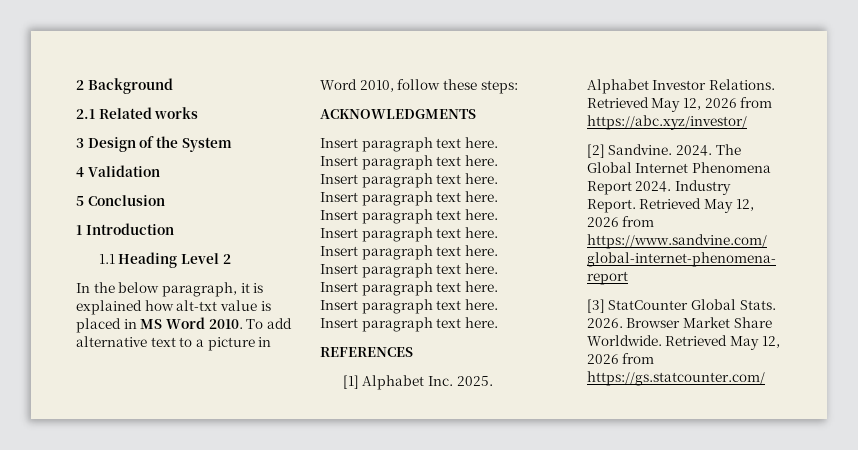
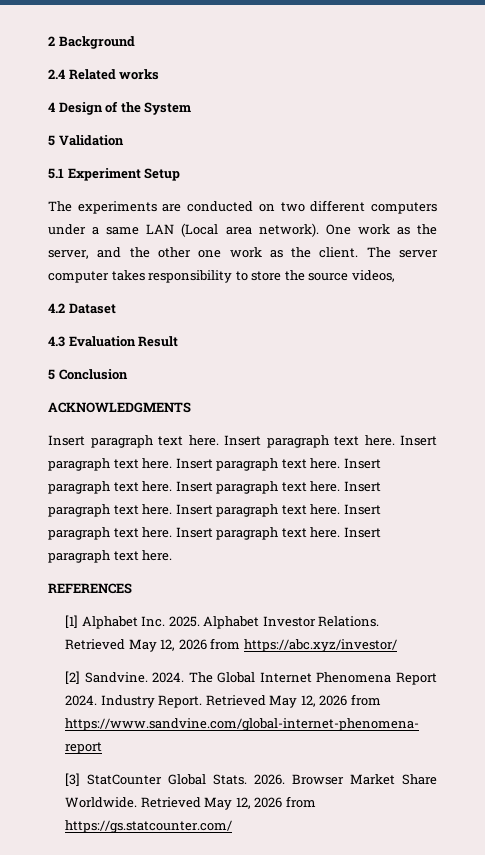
- 2.1 Related works
+ 2.4 Related works
- 3 Design of the System
+ 4 Design of the System
- 4 Validation
+ 5 Validation
+ 5.1 Experiment Setup
+ The experiments are conducted on two different computers under a same LAN (Local area network). One work as the server, and the other one work as the client. The server computer takes responsibility to store the source videos,
+ 4.2 Dataset
+ 4.3 Evaluation Result
  5 Conclusion
- 1 Introduction
- 1.1 Heading Level 2
- In the below paragraph, it is explained how alt-txt value is placed in MS Word 2010. To add alternative text to a picture in Word 2010, follow these steps:

